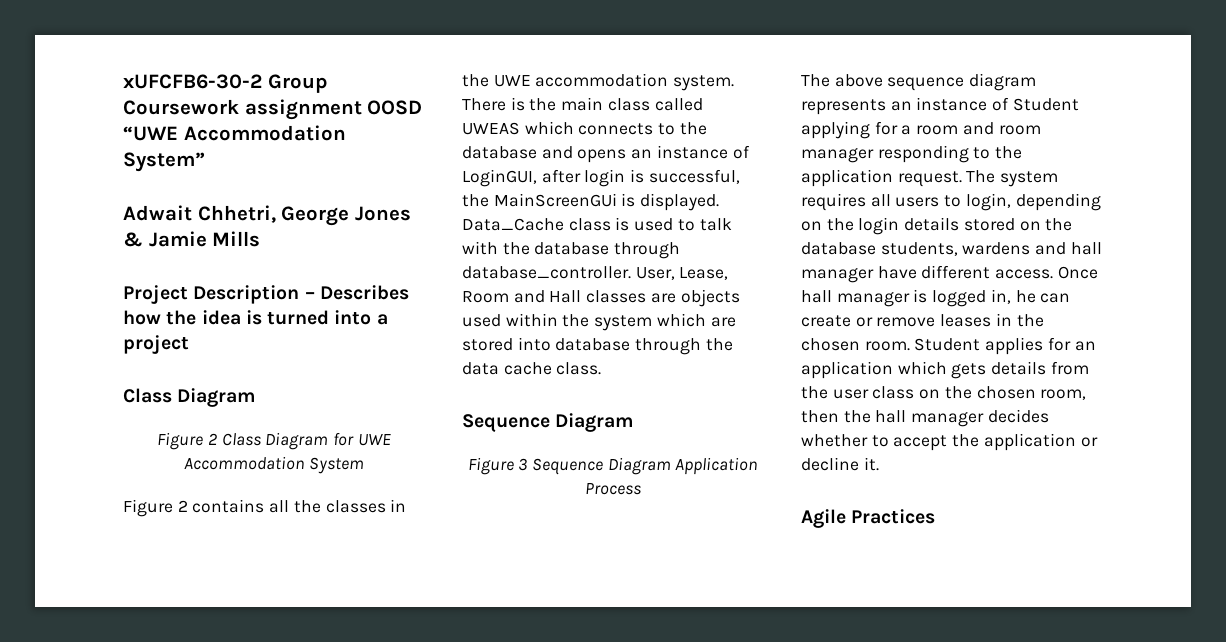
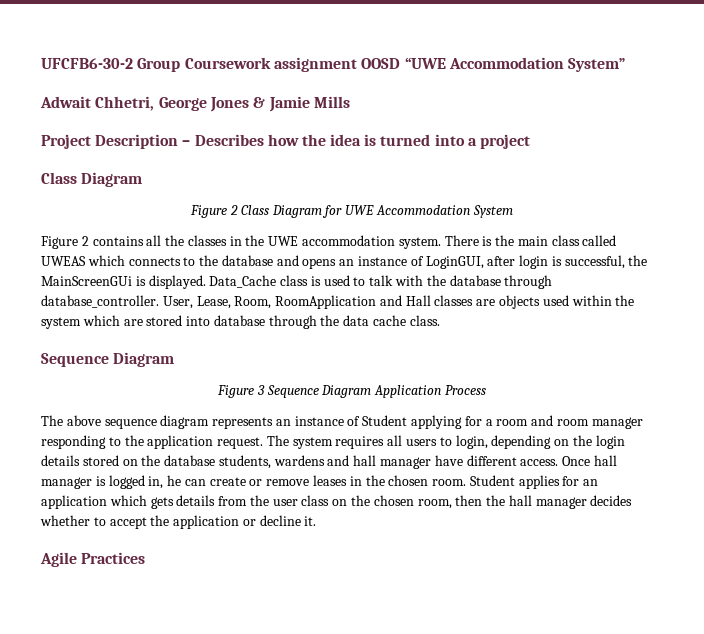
- xUFCFB6-30-2 Group Coursework assignment OOSD “UWE Accommodation System”
+ UFCFB6-30-2 Group Coursework assignment OOSD “UWE Accommodation System”
- User, Lease, Room and Hall classes are objects used within the system which are stored into database through the data cache class.
+ User, Lease, Room, RoomApplication and Hall classes are objects used within the system which are stored into database through the data cache class.

